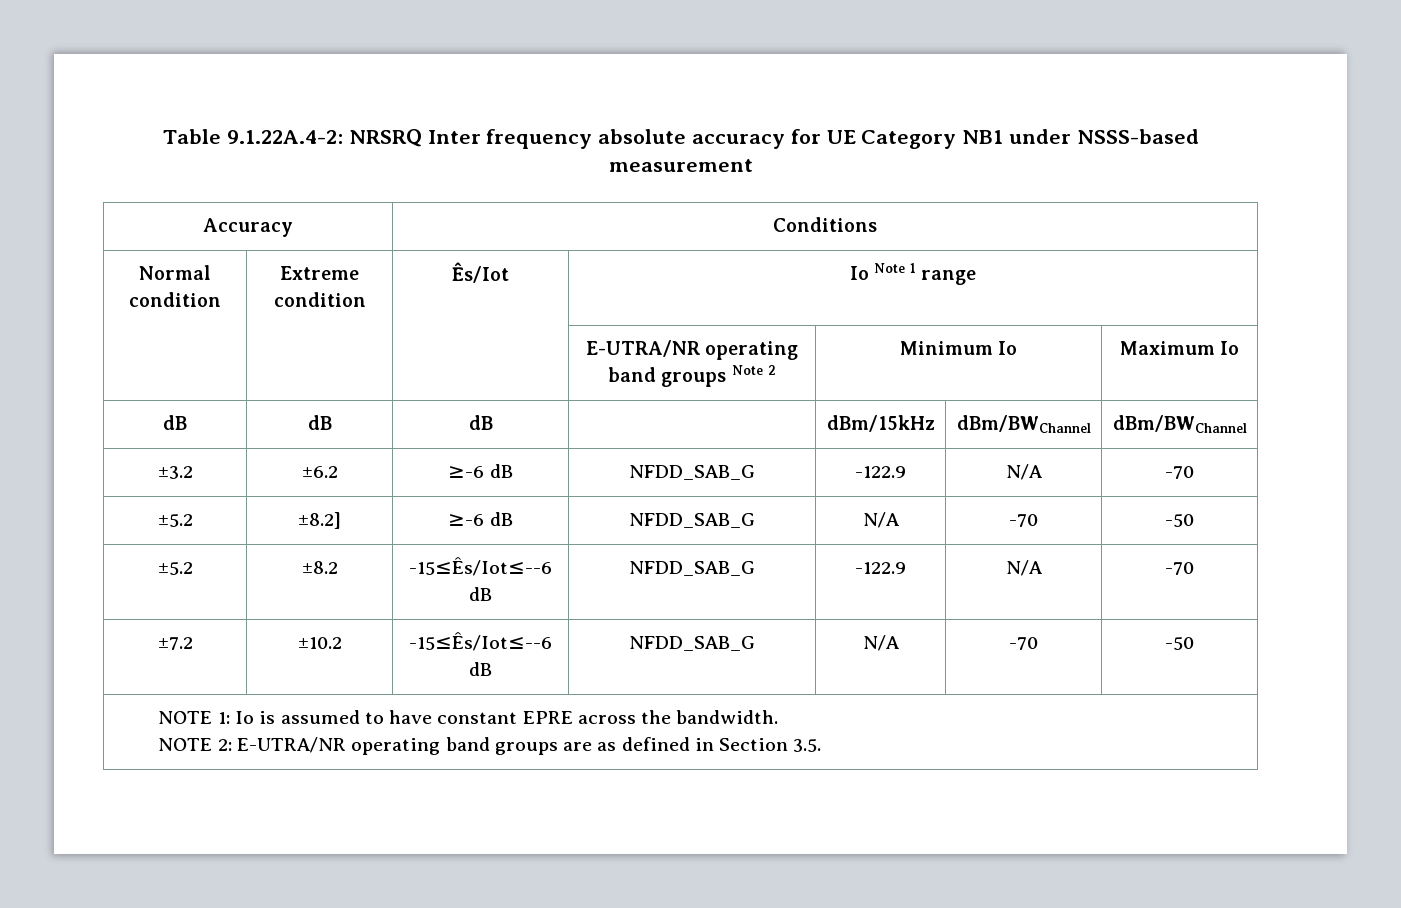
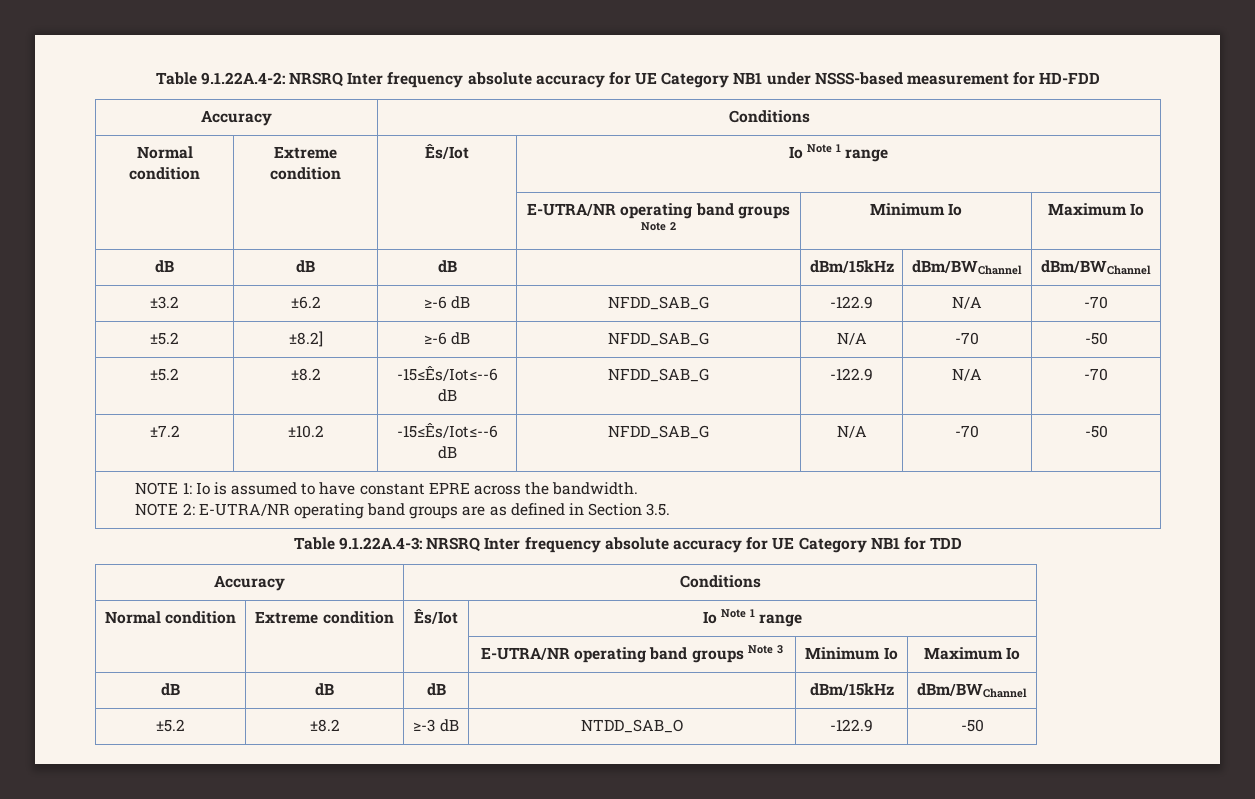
- Table 9.1.22A.4-2: NRSRQ Inter frequency absolute accuracy for UE Category NB1 under NSSS-based measurement
+ Table 9.1.22A.4-2: NRSRQ Inter frequency absolute accuracy for UE Category NB1 under NSSS-based measurement for HD-FDD
+ Table 9.1.22A.4-3: NRSRQ Inter frequency absolute accuracy for UE Category NB1 for TDD
+ Accuracy | Conditions
+ Normal condition | Extreme condition | Ês/Iot | Io Note 1 range
+ | | | E-UTRA/NR operating band groups Note 3 | Minimum Io | Maximum Io
+ dB | dB | dB | | dBm/15kHz | dBm/BWChannel
+ ±5.2 | ±8.2 | ≥-3 dB | NTDD_SAB_O | -122.9 | -50

